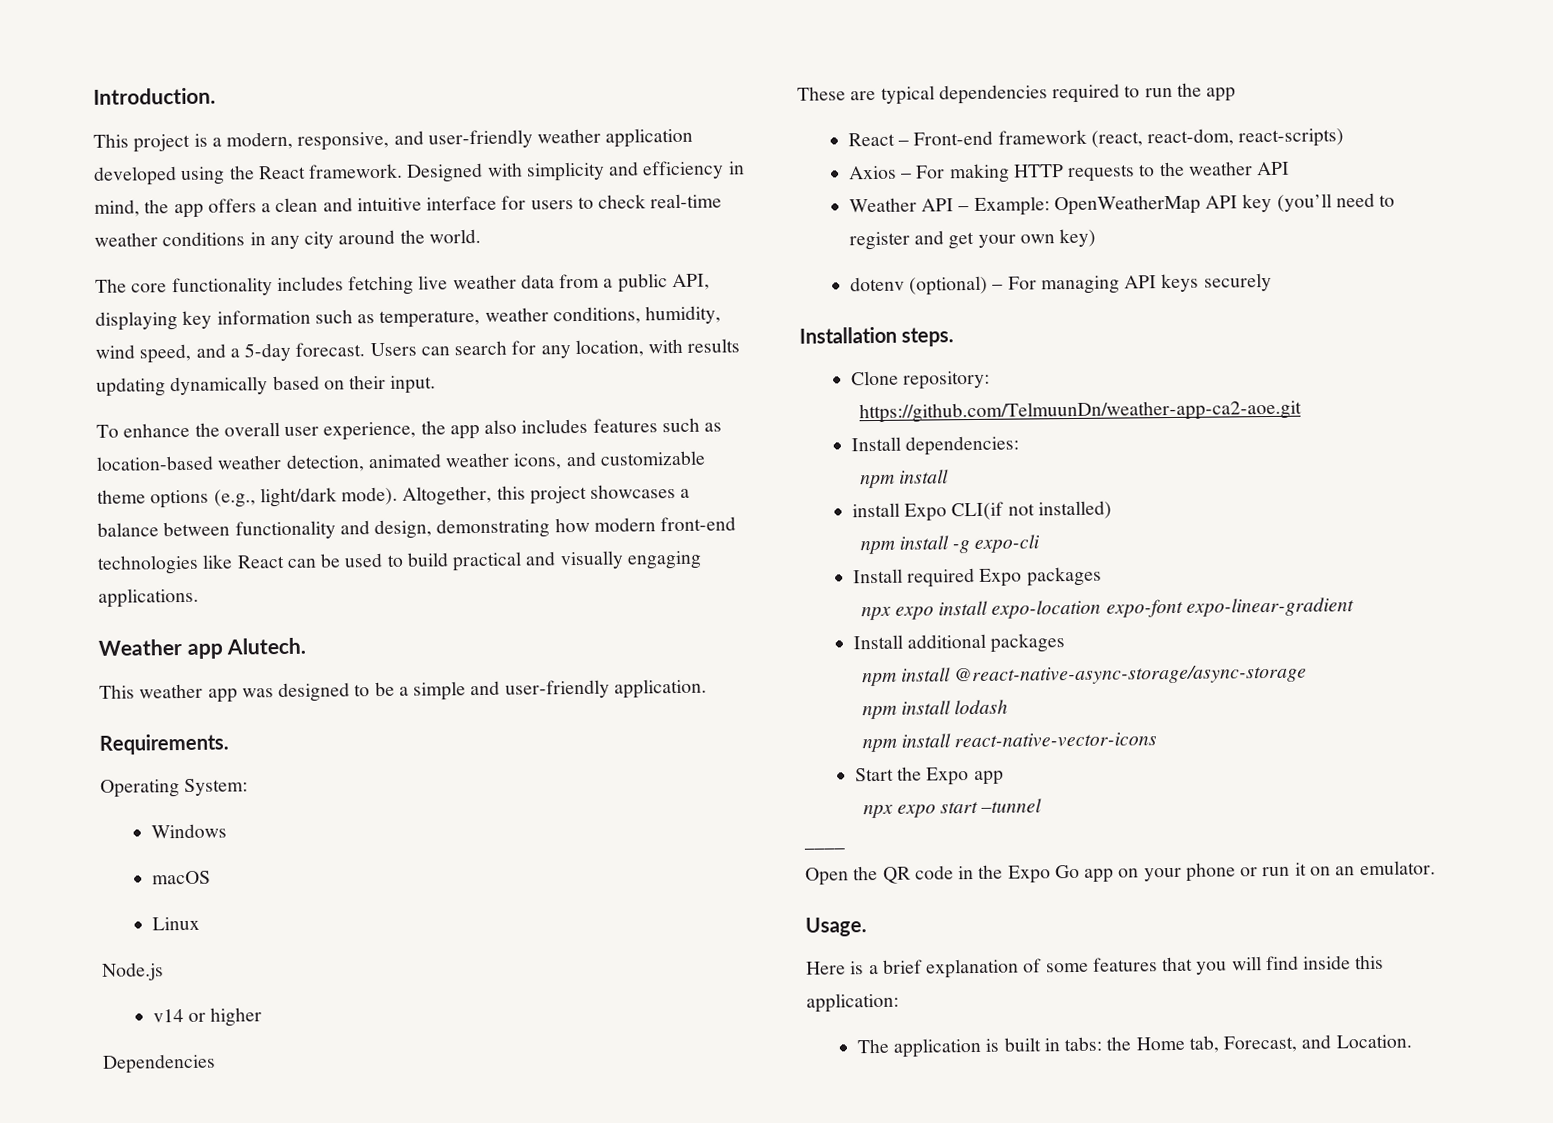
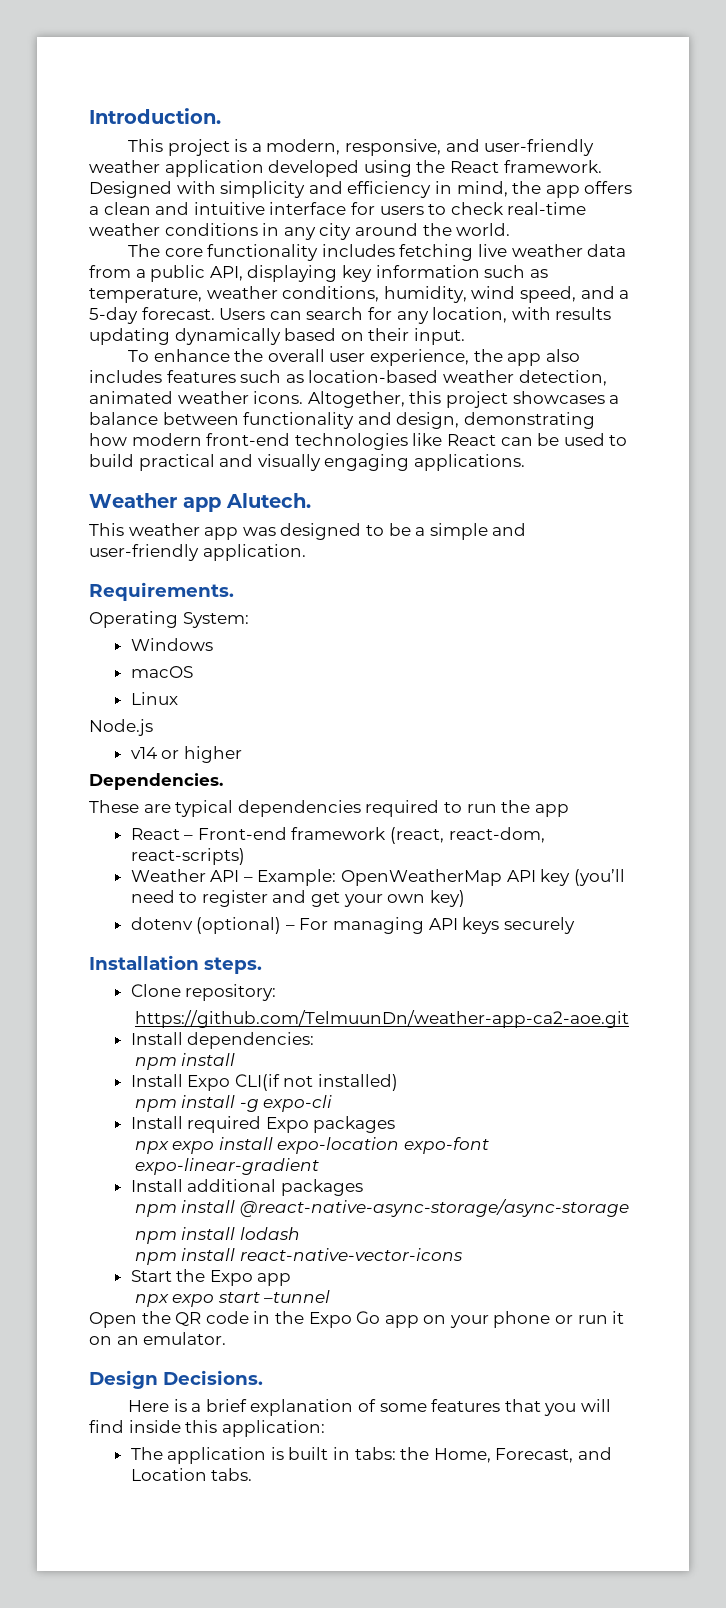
- To enhance the overall user experience, the app also includes features such as location-based weather detection, animated weather icons, and customizable theme options (e.g., light/dark mode).
+ To enhance the overall user experience, the app also includes features such as location-based weather detection, animated weather icons.
- Dependencies
+ Dependencies.
- Axios – For making HTTP requests to the weather API
- install Expo CLI(if not installed)
+ Install Expo CLI(if not installed)
- ____
- Usage.
+ Design Decisions.
- The application is built in tabs: the Home tab, Forecast, and Location.
+ The application is built in tabs: the Home, Forecast, and Location tabs.

